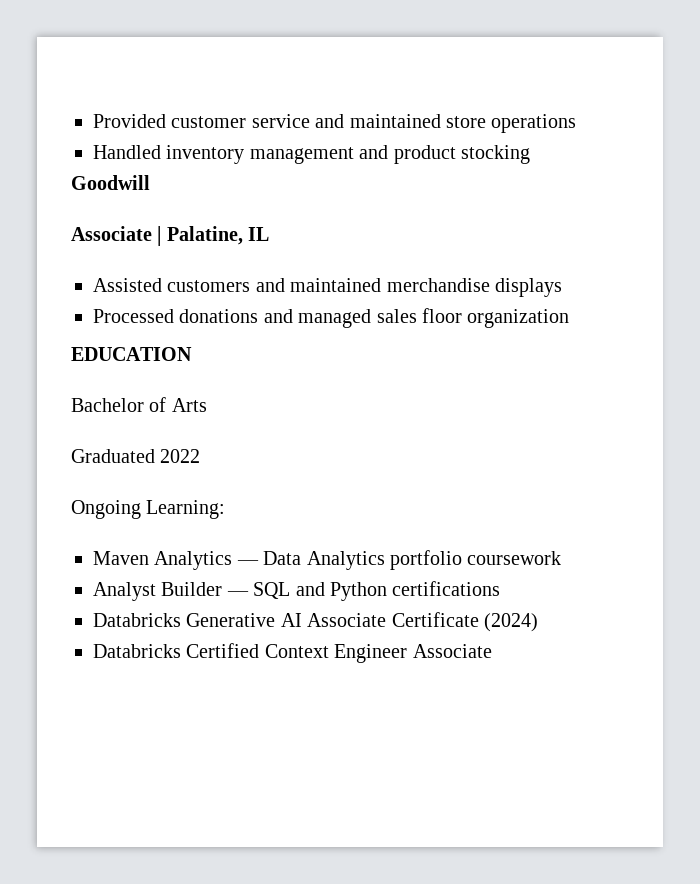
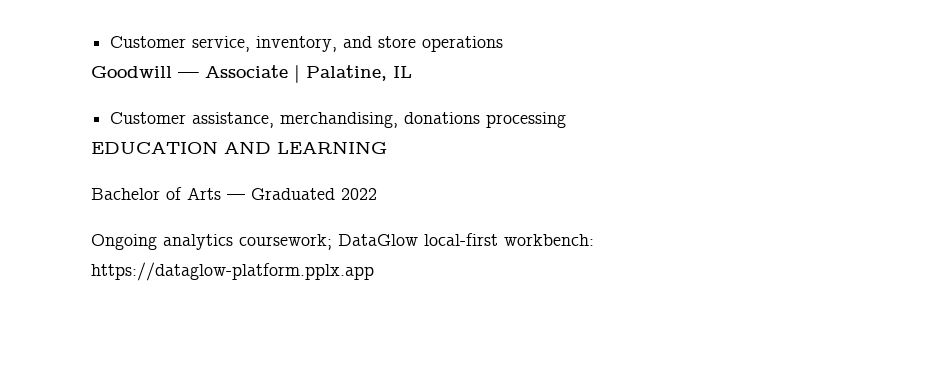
- Provided customer service and maintained store operations
- Handled inventory management and product stocking
+ Customer service, inventory, and store operations
- Goodwill
- Associate | Palatine, IL
+ Goodwill — Associate | Palatine, IL
- Assisted customers and maintained merchandise displays
- Processed donations and managed sales floor organization
+ Customer assistance, merchandising, donations processing
- EDUCATION
+ EDUCATION AND LEARNING
- Bachelor of Arts
- Graduated 2022
+ Bachelor of Arts — Graduated 2022
- Ongoing Learning:
- Maven Analytics — Data Analytics portfolio coursework
- Analyst Builder — SQL and Python certifications
- Databricks Generative AI Associate Certificate (2024)
- Databricks Certified Context Engineer Associate
+ Ongoing analytics coursework; DataGlow local-first workbench: https://dataglow-platform.pplx.app

